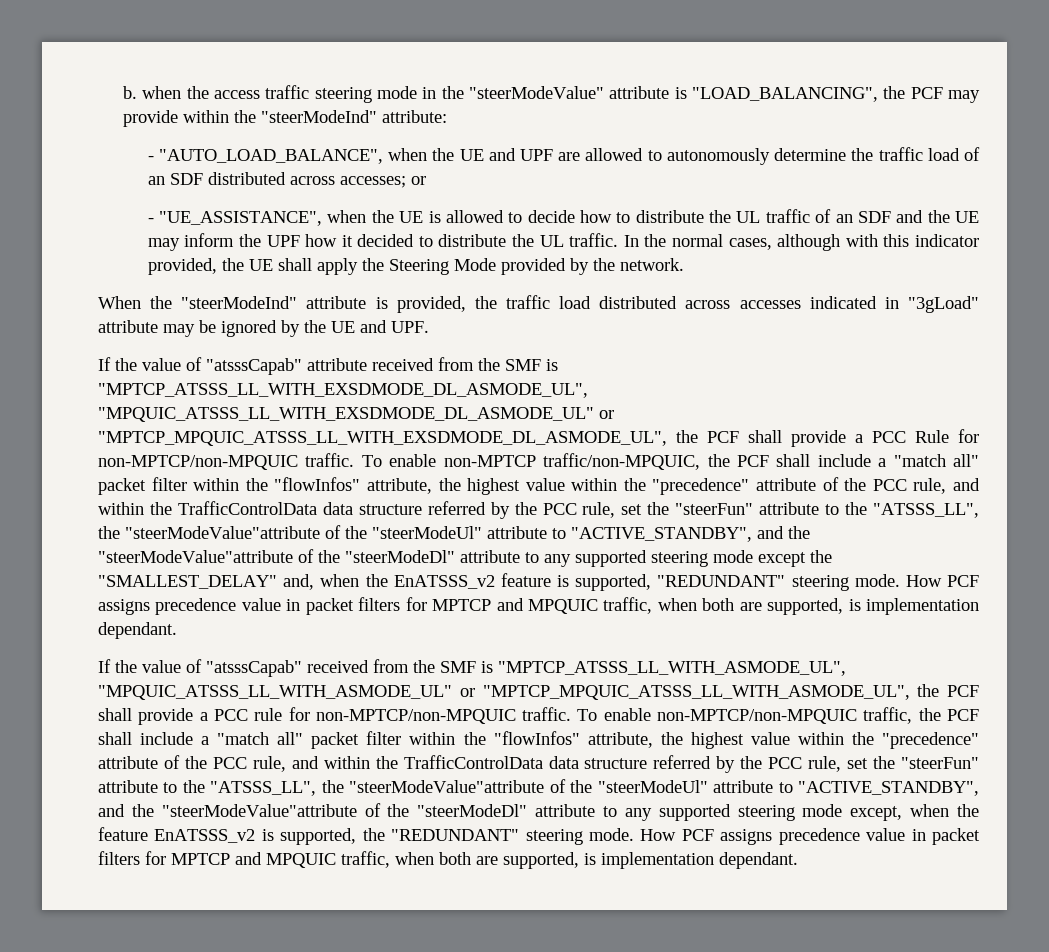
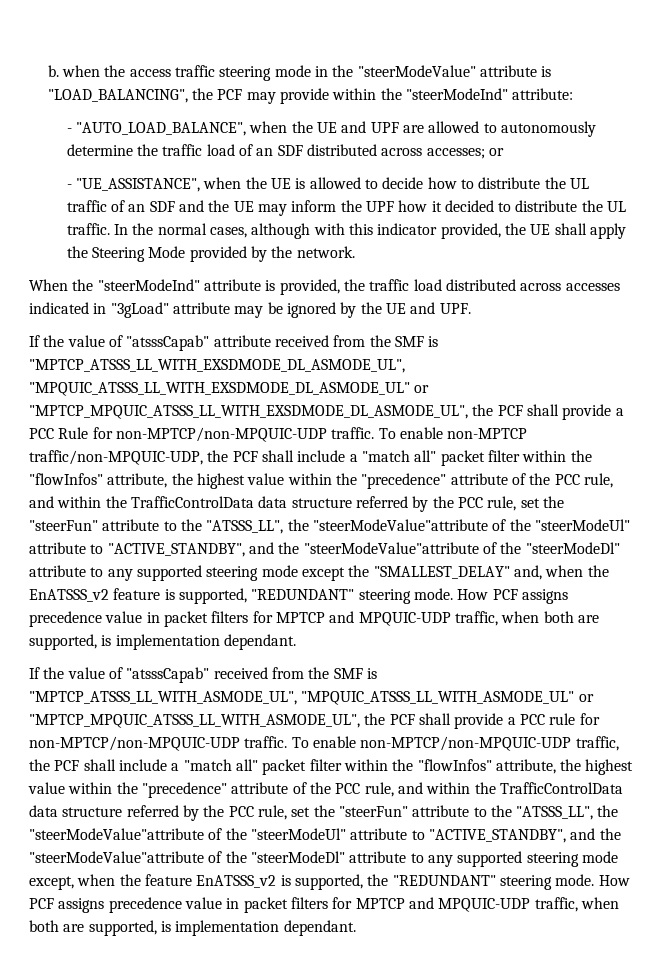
- If the value of "atsssCapab" attribute received from the SMF is "MPTCP_ATSSS_LL_WITH_EXSDMODE_DL_ASMODE_UL", "MPQUIC_ATSSS_LL_WITH_EXSDMODE_DL_ASMODE_UL" or "MPTCP_MPQUIC_ATSSS_LL_WITH_EXSDMODE_DL_ASMODE_UL", the PCF shall provide a PCC Rule for non-MPTCP/non-MPQUIC traffic.
+ If the value of "atsssCapab" attribute received from the SMF is "MPTCP_ATSSS_LL_WITH_EXSDMODE_DL_ASMODE_UL", "MPQUIC_ATSSS_LL_WITH_EXSDMODE_DL_ASMODE_UL" or "MPTCP_MPQUIC_ATSSS_LL_WITH_EXSDMODE_DL_ASMODE_UL", the PCF shall provide a PCC Rule for non-MPTCP/non-MPQUIC-UDP traffic.
- To enable non-MPTCP traffic/non-MPQUIC, the PCF shall include a "match all" packet filter within the "flowInfos" attribute, the highest value within the "precedence" attribute of the PCC rule, and within the TrafficControlData data structure referred by the PCC rule, set the "steerFun" attribute to the "ATSSS_LL", the "steerModeValue"attribute of the "steerModeUl" attribute to "ACTIVE_STANDBY", and the "steerModeValue"attribute of the "steerModeDl" attribute to any supported steering mode except the "SMALLEST_DELAY" and, when the EnATSSS_v2 feature is supported, "REDUNDANT" steering mode. How PCF assigns precedence value in packet filters for MPTCP and MPQUIC traffic, when both are supported, is implementation dependant.
+ To enable non-MPTCP traffic/non-MPQUIC-UDP, the PCF shall include a "match all" packet filter within the "flowInfos" attribute, the highest value within the "precedence" attribute of the PCC rule, and within the TrafficControlData data structure referred by the PCC rule, set the "steerFun" attribute to the "ATSSS_LL", the "steerModeValue"attribute of the "steerModeUl" attribute to "ACTIVE_STANDBY", and the "steerModeValue"attribute of the "steerModeDl" attribute to any supported steering mode except the "SMALLEST_DELAY" and, when the EnATSSS_v2 feature is supported, "REDUNDANT" steering mode. How PCF assigns precedence value in packet filters for MPTCP and MPQUIC-UDP traffic, when both are supported, is implementation dependant.
- If the value of "atsssCapab" received from the SMF is "MPTCP_ATSSS_LL_WITH_ASMODE_UL", "MPQUIC_ATSSS_LL_WITH_ASMODE_UL" or "MPTCP_MPQUIC_ATSSS_LL_WITH_ASMODE_UL", the PCF shall provide a PCC rule for non-MPTCP/non-MPQUIC traffic. To enable non-MPTCP/non-MPQUIC traffic, the PCF shall include a "match all" packet filter within the "flowInfos" attribute, the highest value within the "precedence" attribute of the PCC rule, and within the TrafficControlData data structure referred by the PCC rule, set the "steerFun" attribute to the "ATSSS_LL", the "steerModeValue"attribute of the "steerModeUl" attribute to "ACTIVE_STANDBY", and the "steerModeValue"attribute of the "steerModeDl" attribute to any supported steering mode except, when the feature EnATSSS_v2 is supported, the "REDUNDANT" steering mode. How PCF assigns precedence value in packet filters for MPTCP and MPQUIC traffic, when both are supported, is implementation dependant.
+ If the value of "atsssCapab" received from the SMF is "MPTCP_ATSSS_LL_WITH_ASMODE_UL", "MPQUIC_ATSSS_LL_WITH_ASMODE_UL" or "MPTCP_MPQUIC_ATSSS_LL_WITH_ASMODE_UL", the PCF shall provide a PCC rule for non-MPTCP/non-MPQUIC-UDP traffic. To enable non-MPTCP/non-MPQUIC-UDP traffic, the PCF shall include a "match all" packet filter within the "flowInfos" attribute, the highest value within the "precedence" attribute of the PCC rule, and within the TrafficControlData data structure referred by the PCC rule, set the "steerFun" attribute to the "ATSSS_LL", the "steerModeValue"attribute of the "steerModeUl" attribute to "ACTIVE_STANDBY", and the "steerModeValue"attribute of the "steerModeDl" attribute to any supported steering mode except, when the feature EnATSSS_v2 is supported, the "REDUNDANT" steering mode. How PCF assigns precedence value in packet filters for MPTCP and MPQUIC-UDP traffic, when both are supported, is implementation dependant.

